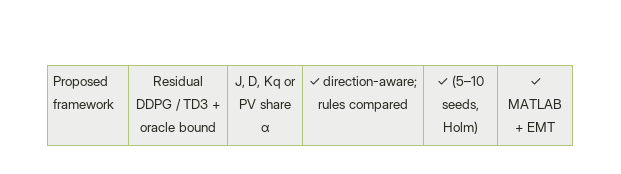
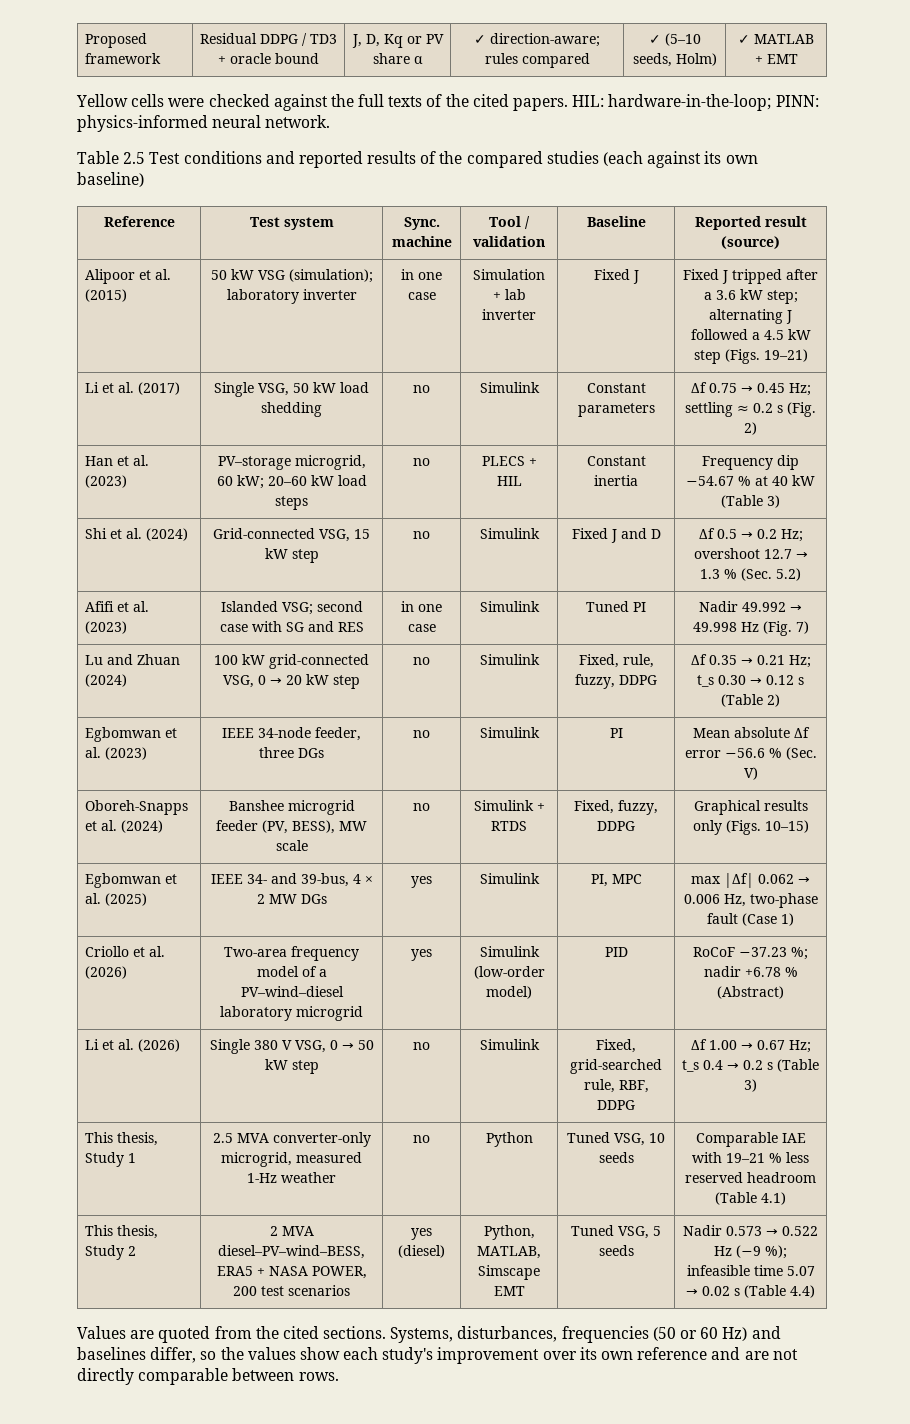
+ Yellow cells were checked against the full texts of the cited papers. HIL: hardware-in-the-loop; PINN: physics-informed neural network.
+ Table 2.5 Test conditions and reported results of the compared studies (each against its own baseline)
+ Reference | Test system | Sync. machine | Tool / validation | Baseline | Reported result (source)
+ Alipoor et al. (2015) | 50 kW VSG (simulation); laboratory inverter | in one case | Simulation + lab inverter | Fixed J | Fixed J tripped after a 3.6 kW step; alternating J followed a 4.5 kW step (Figs. 19–21)
+ Li et al. (2017) | Single VSG, 50 kW load shedding | no | Simulink | Constant parameters | Δf 0.75 → 0.45 Hz; settling ≈ 0.2 s (Fig. 2)
+ Han et al. (2023) | PV–storage microgrid, 60 kW; 20–60 kW load steps | no | PLECS + HIL | Constant inertia | Frequency dip −54.67 % at 40 kW (Table 3)
+ Shi et al. (2024) | Grid-connected VSG, 15 kW step | no | Simulink | Fixed J and D | Δf 0.5 → 0.2 Hz; overshoot 12.7 → 1.3 % (Sec. 5.2)
+ Afifi et al. (2023) | Islanded VSG; second case with SG and RES | in one case | Simulink | Tuned PI | Nadir 49.992 → 49.998 Hz (Fig. 7)
+ Lu and Zhuan (2024) | 100 kW grid-connected VSG, 0 → 20 kW step | no | Simulink | Fixed, rule, fuzzy, DDPG | Δf 0.35 → 0.21 Hz; t_s 0.30 → 0.12 s (Table 2)
+ Egbomwan et al. (2023) | IEEE 34-node feeder, three DGs | no | Simulink | PI | Mean absolute Δf error −56.6 % (Sec. V)
+ Oboreh-Snapps et al. (2024) | Banshee microgrid feeder (PV, BESS), MW scale | no | Simulink + RTDS | Fixed, fuzzy, DDPG | Graphical results only (Figs. 10–15)
+ Egbomwan et al. (2025) | IEEE 34- and 39-bus, 4 × 2 MW DGs | yes | Simulink | PI, MPC | max |Δf| 0.062 → 0.006 Hz, two-phase fault (Case 1)
+ Criollo et al. (2026) | Two-area frequency model of a PV–wind–diesel laboratory microgrid | yes | Simulink (low-order model) | PID | RoCoF −37.23 %; nadir +6.78 % (Abstract)
+ Li et al. (2026) | Single 380 V VSG, 0 → 50 kW step | no | Simulink | Fixed, grid-searched rule, RBF, DDPG | Δf 1.00 → 0.67 Hz; t_s 0.4 → 0.2 s (Table 3)
+ This thesis, Study 1 | 2.5 MVA converter-only microgrid, measured 1-Hz weather | no | Python | Tuned VSG, 10 seeds | Comparable IAE with 19–21 % less reserved headroom (Table 4.1)
+ This thesis, Study 2 | 2 MVA diesel–PV–wind–BESS, ERA5 + NASA POWER, 200 test scenarios | yes (diesel) | Python, MATLAB, Simscape EMT | Tuned VSG, 5 seeds | Nadir 0.573 → 0.522 Hz (−9 %); infeasible time 5.07 → 0.02 s (Table 4.4)
+ Values are quoted from the cited sections. Systems, disturbances, frequencies (50 or 60 Hz) and baselines differ, so the values show each study's improvement over its own reference and are not directly comparable between rows.

